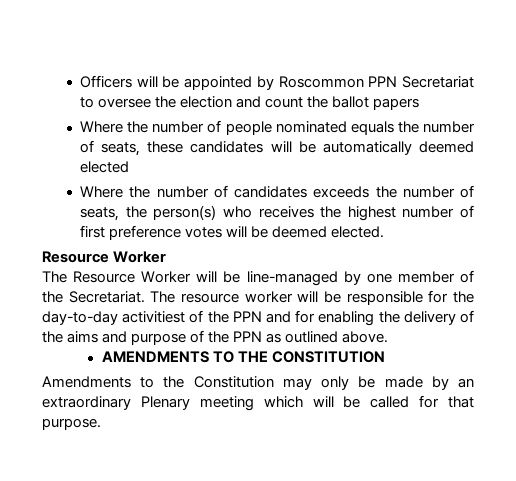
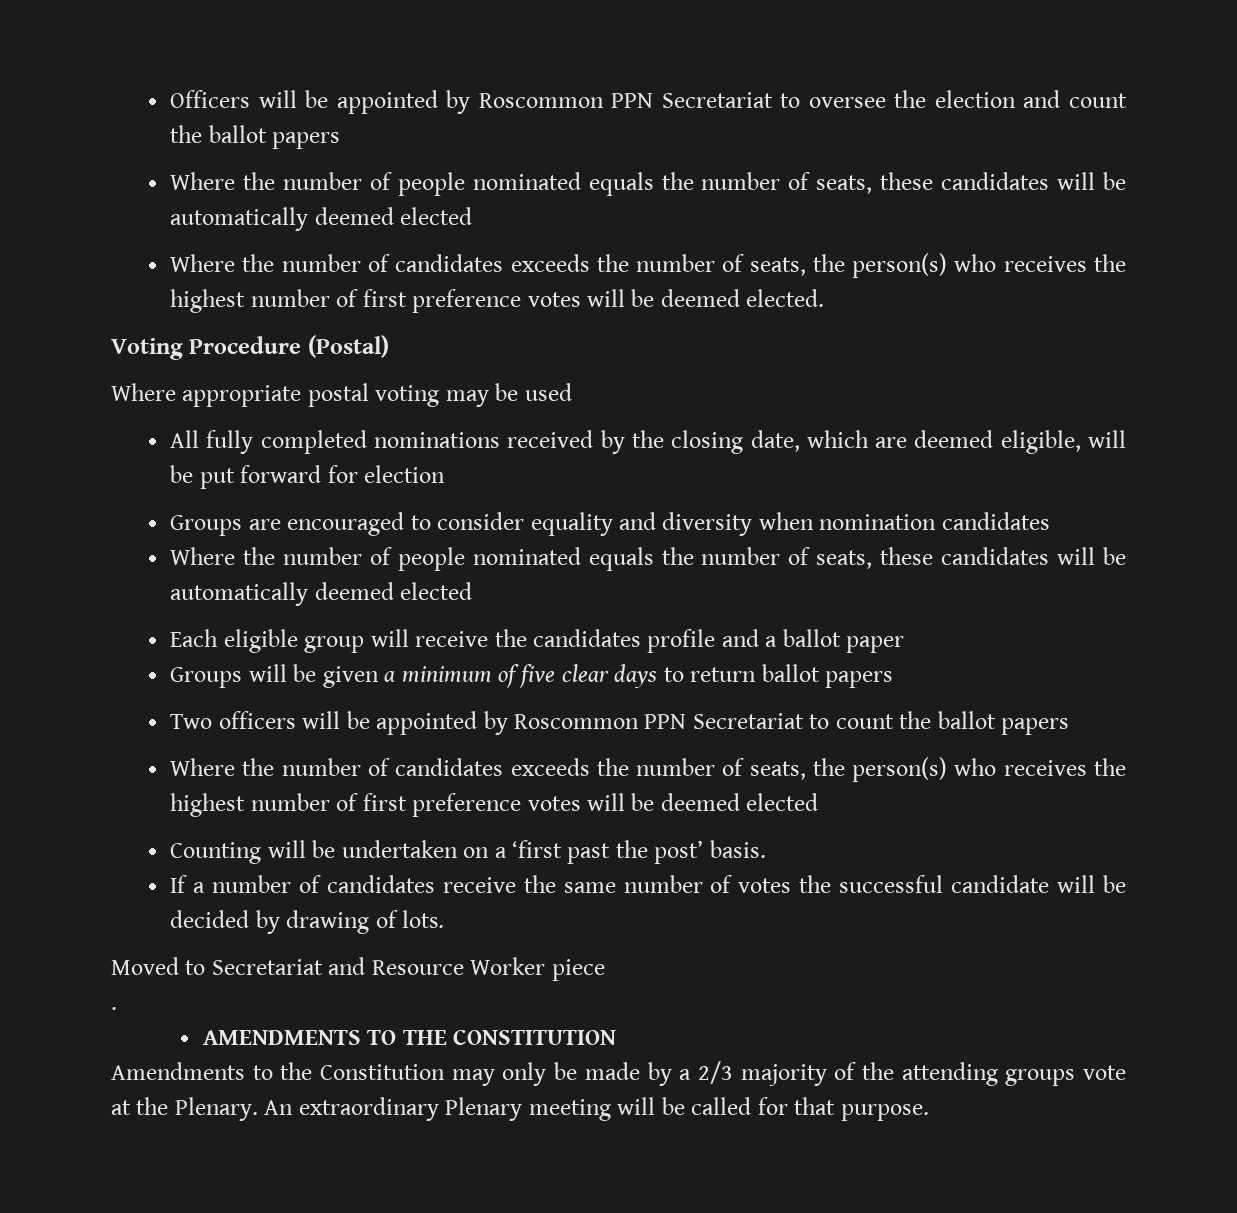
  Where the number of candidates exceeds the number of seats, the person(s) who receives the highest number of first preference votes will be deemed elected.
- Resource Worker
- The Resource Worker will be line-managed by one member of the Secretariat. The resource worker will be responsible for the day-to-day activitiest of the PPN and for enabling the delivery of the aims and purpose of the PPN as outlined above.
+ Voting Procedure (Postal)
+ Where appropriate postal voting may be used
+ All fully completed nominations received by the closing date, which are deemed eligible, will be put forward for election
+ Groups are encouraged to consider equality and diversity when nomination candidates
+ Where the number of people nominated equals the number of seats, these candidates will be automatically deemed elected
+ Each eligible group will receive the candidates profile and a ballot paper
+ Groups will be given a minimum of five clear days to return ballot papers
+ Two officers will be appointed by Roscommon PPN Secretariat to count the ballot papers
+ Where the number of candidates exceeds the number of seats, the person(s) who receives the highest number of first preference votes will be deemed elected
+ Counting will be undertaken on a ‘first past the post’ basis.
+ If a number of candidates receive the same number of votes the successful candidate will be decided by drawing of lots.
+ Moved to Secretariat and Resource Worker piece
+ .
- Amendments to the Constitution may only be made by an extraordinary Plenary meeting which will be called for that purpose.
+ Amendments to the Constitution may only be made by a 2/3 majority of the attending groups vote at the Plenary. An extraordinary Plenary meeting will be called for that purpose.

